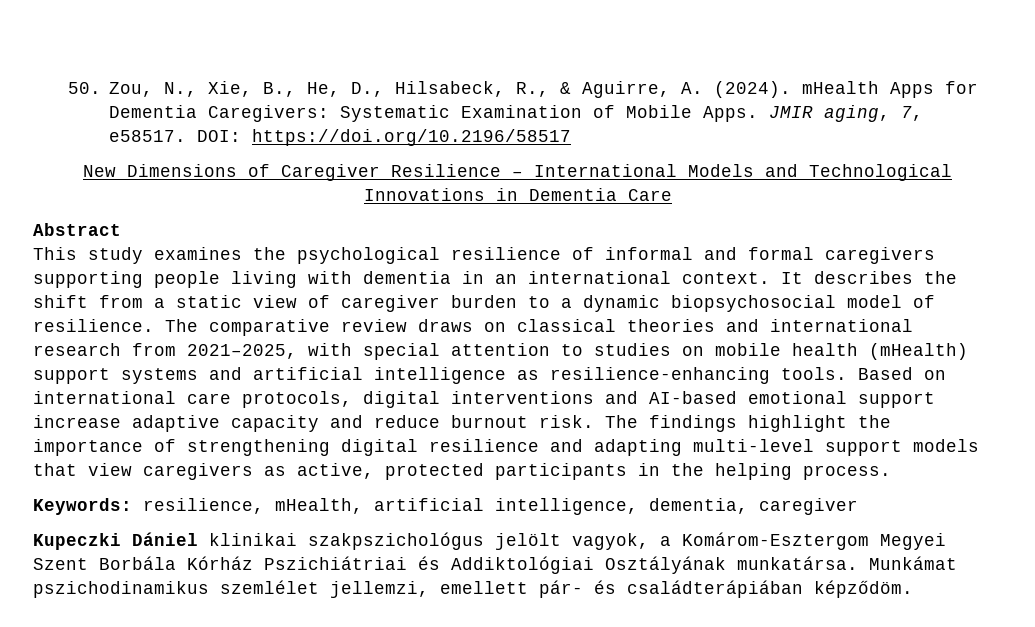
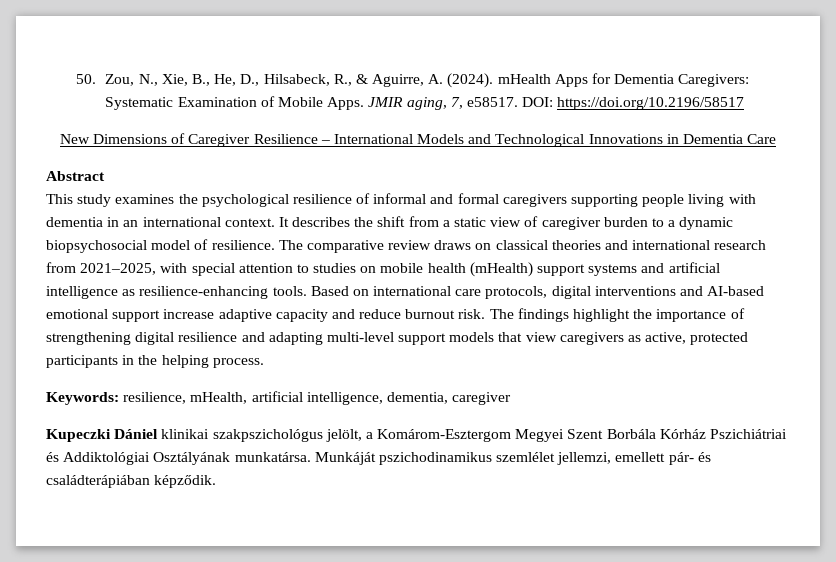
- Kupeczki Dániel klinikai szakpszichológus jelölt vagyok, a Komárom-Esztergom Megyei Szent Borbála Kórház Pszichiátriai és Addiktológiai Osztályának munkatársa.
+ Kupeczki Dániel klinikai szakpszichológus jelölt, a Komárom-Esztergom Megyei Szent Borbála Kórház Pszichiátriai és Addiktológiai Osztályának munkatársa.
- Munkámat pszichodinamikus szemlélet jellemzi, emellett pár- és családterápiában képződöm.
+ Munkáját pszichodinamikus szemlélet jellemzi, emellett pár- és családterápiában képződik.

